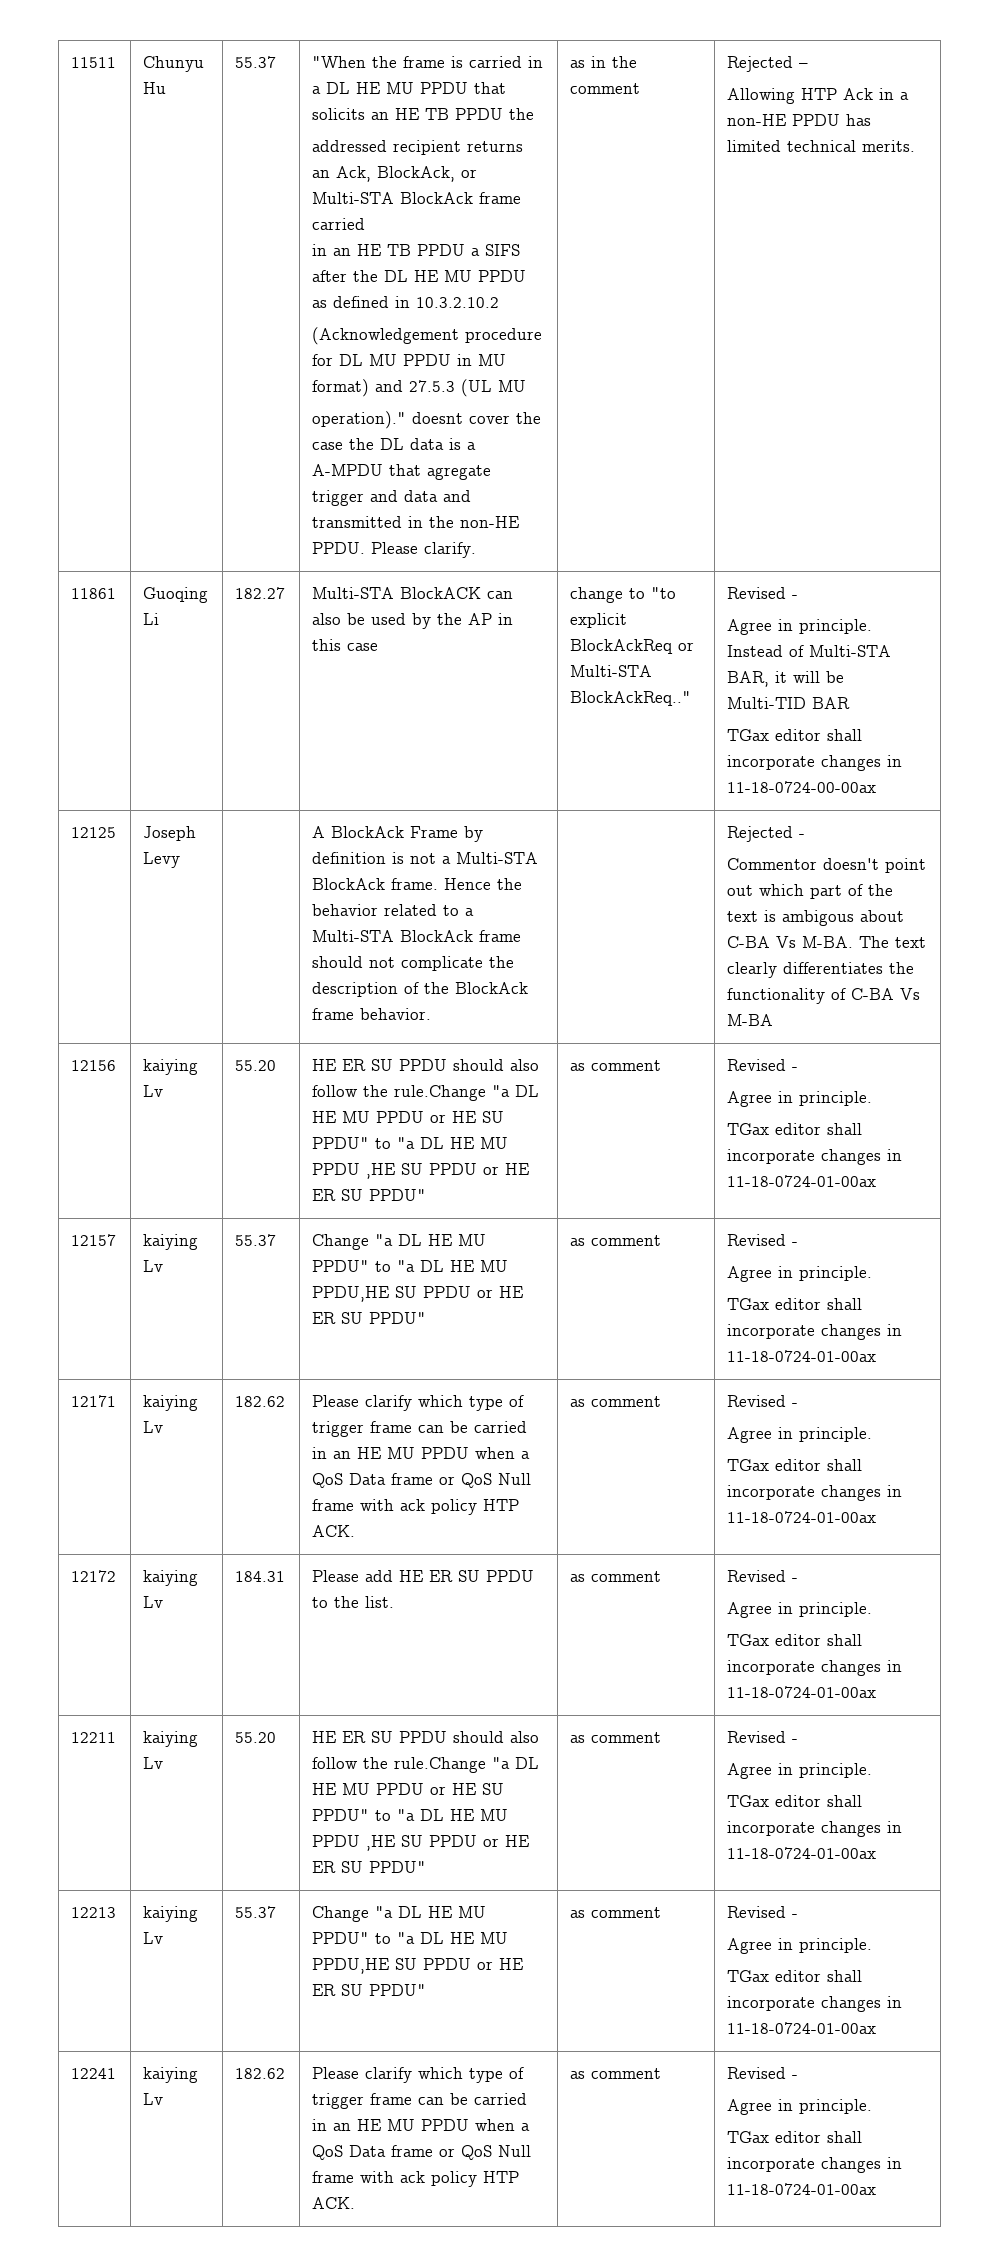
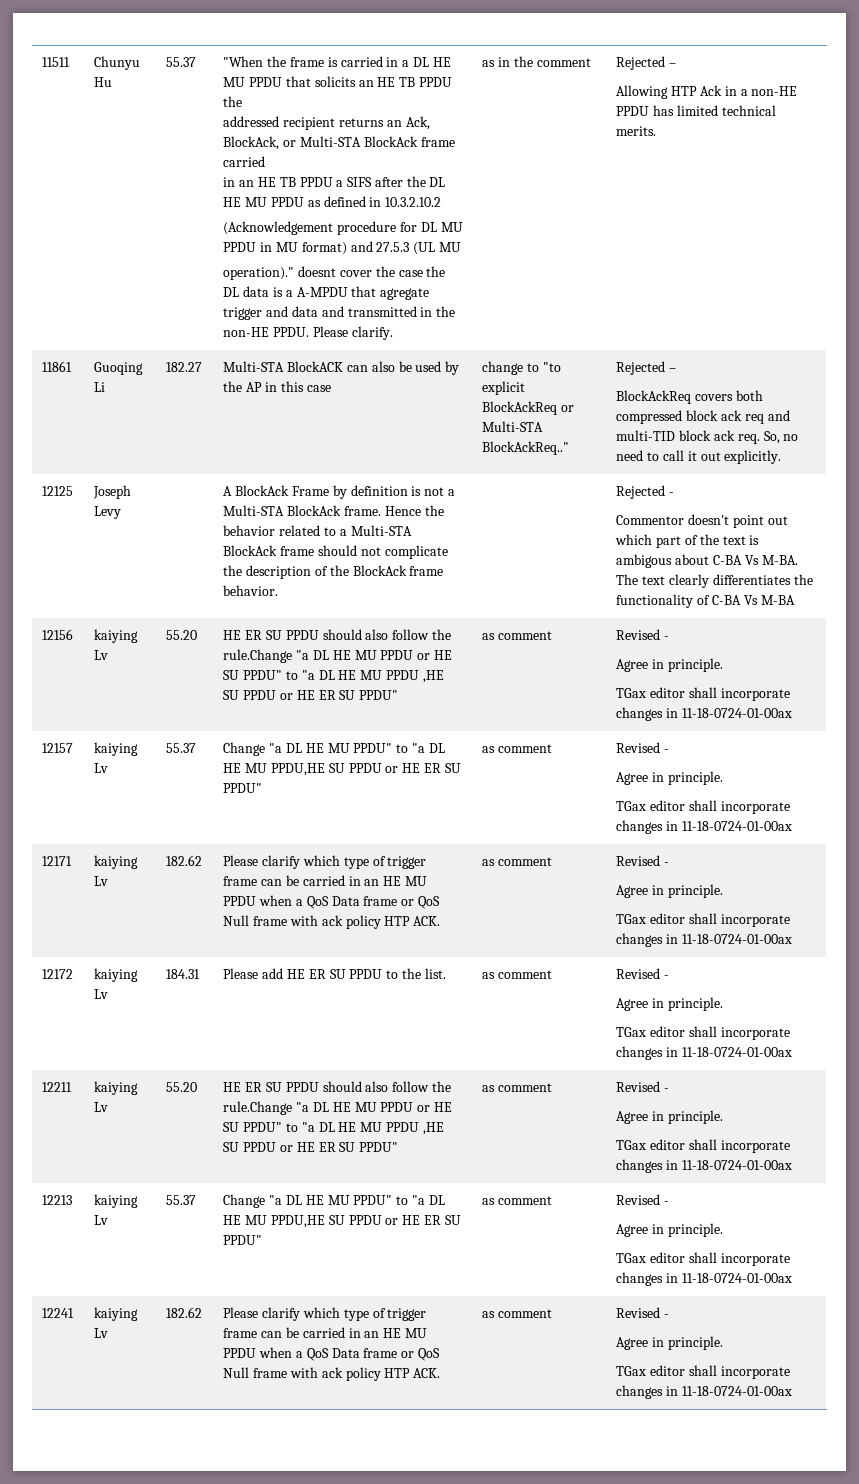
- change to "to explicit BlockAckReq or Multi-STA BlockAckReq.." | Revised -
- Agree in principle. Instead of Multi-STA BAR, it will be Multi-TID BAR
- TGax editor shall incorporate changes in 11-18-0724-00-00ax
+ change to "to explicit BlockAckReq or Multi-STA BlockAckReq.." | Rejected –
+ BlockAckReq covers both compressed block ack req and multi-TID block ack req. So, no need to call it out explicitly.

